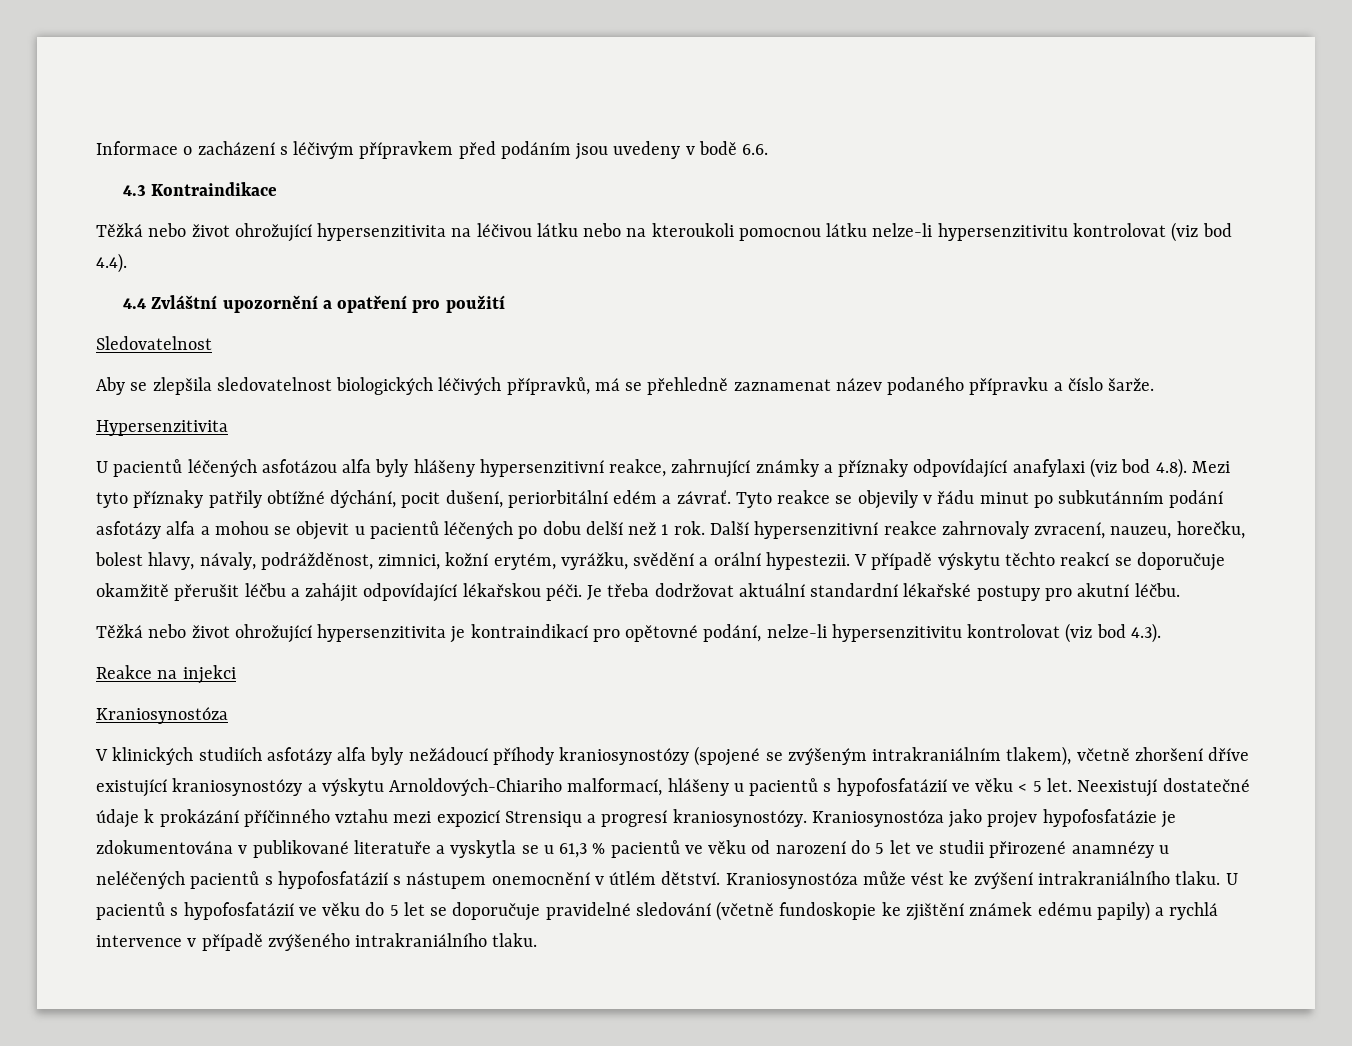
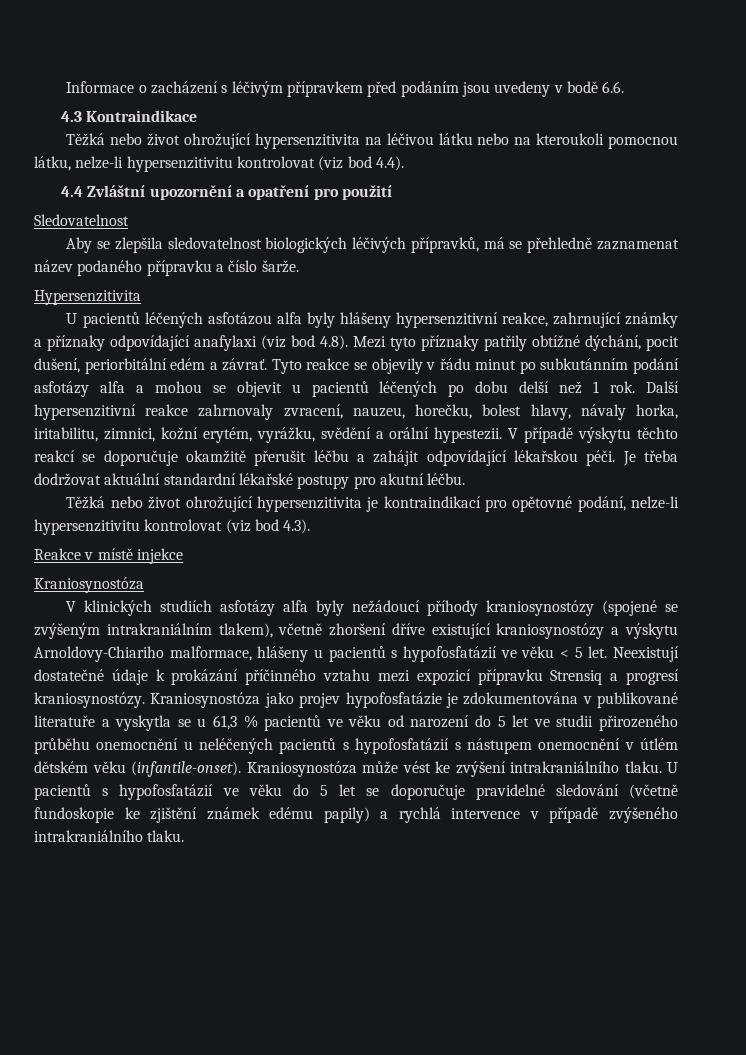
- Těžká nebo život ohrožující hypersenzitivita na léčivou látku nebo na kteroukoli pomocnou látku nelze-li hypersenzitivitu kontrolovat (viz bod 4.4).
+ Těžká nebo život ohrožující hypersenzitivita na léčivou látku nebo na kteroukoli pomocnou látku, nelze-li hypersenzitivitu kontrolovat (viz bod 4.4).
- Další hypersenzitivní reakce zahrnovaly zvracení, nauzeu, horečku, bolest hlavy, návaly, podrážděnost, zimnici, kožní erytém, vyrážku, svědění a orální hypestezii.
+ Další hypersenzitivní reakce zahrnovaly zvracení, nauzeu, horečku, bolest hlavy, návaly horka, iritabilitu, zimnici, kožní erytém, vyrážku, svědění a orální hypestezii.
- Reakce na injekci
+ Reakce v místě injekce
- V klinických studiích asfotázy alfa byly nežádoucí příhody kraniosynostózy (spojené se zvýšeným intrakraniálním tlakem), včetně zhoršení dříve existující kraniosynostózy a výskytu Arnoldových-Chiariho malformací, hlášeny u pacientů s hypofosfatázií ve věku < 5 let.
+ V klinických studiích asfotázy alfa byly nežádoucí příhody kraniosynostózy (spojené se zvýšeným intrakraniálním tlakem), včetně zhoršení dříve existující kraniosynostózy a výskytu Arnoldovy-Chiariho malformace, hlášeny u pacientů s hypofosfatázií ve věku < 5 let.
- Neexistují dostatečné údaje k prokázání příčinného vztahu mezi expozicí Strensiqu a progresí kraniosynostózy.
+ Neexistují dostatečné údaje k prokázání příčinného vztahu mezi expozicí přípravku Strensiq a progresí kraniosynostózy.
- Kraniosynostóza jako projev hypofosfatázie je zdokumentována v publikované literatuře a vyskytla se u 61,3 % pacientů ve věku od narození do 5 let ve studii přirozené anamnézy u neléčených pacientů s hypofosfatázií s nástupem onemocnění v útlém dětství.
+ Kraniosynostóza jako projev hypofosfatázie je zdokumentována v publikované literatuře a vyskytla se u 61,3 % pacientů ve věku od narození do 5 let ve studii přirozeného průběhu onemocnění u neléčených pacientů s hypofosfatázií s nástupem onemocnění v útlém dětském věku (infantile-onset).

